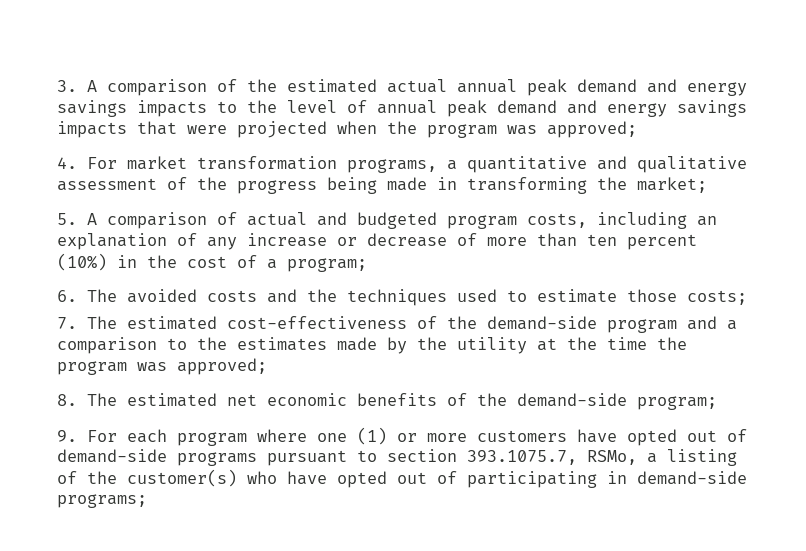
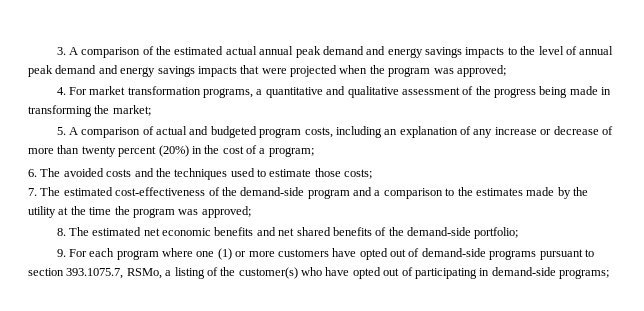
- 5. A comparison of actual and budgeted program costs, including an explanation of any increase or decrease of more than ten percent (10%) in the cost of a program;
+ 5. A comparison of actual and budgeted program costs, including an explanation of any increase or decrease of more than twenty percent (20%) in the cost of a program;
- 8. The estimated net economic benefits of the demand-side program;
+ 8. The estimated net economic benefits and net shared benefits of the demand-side portfolio;

